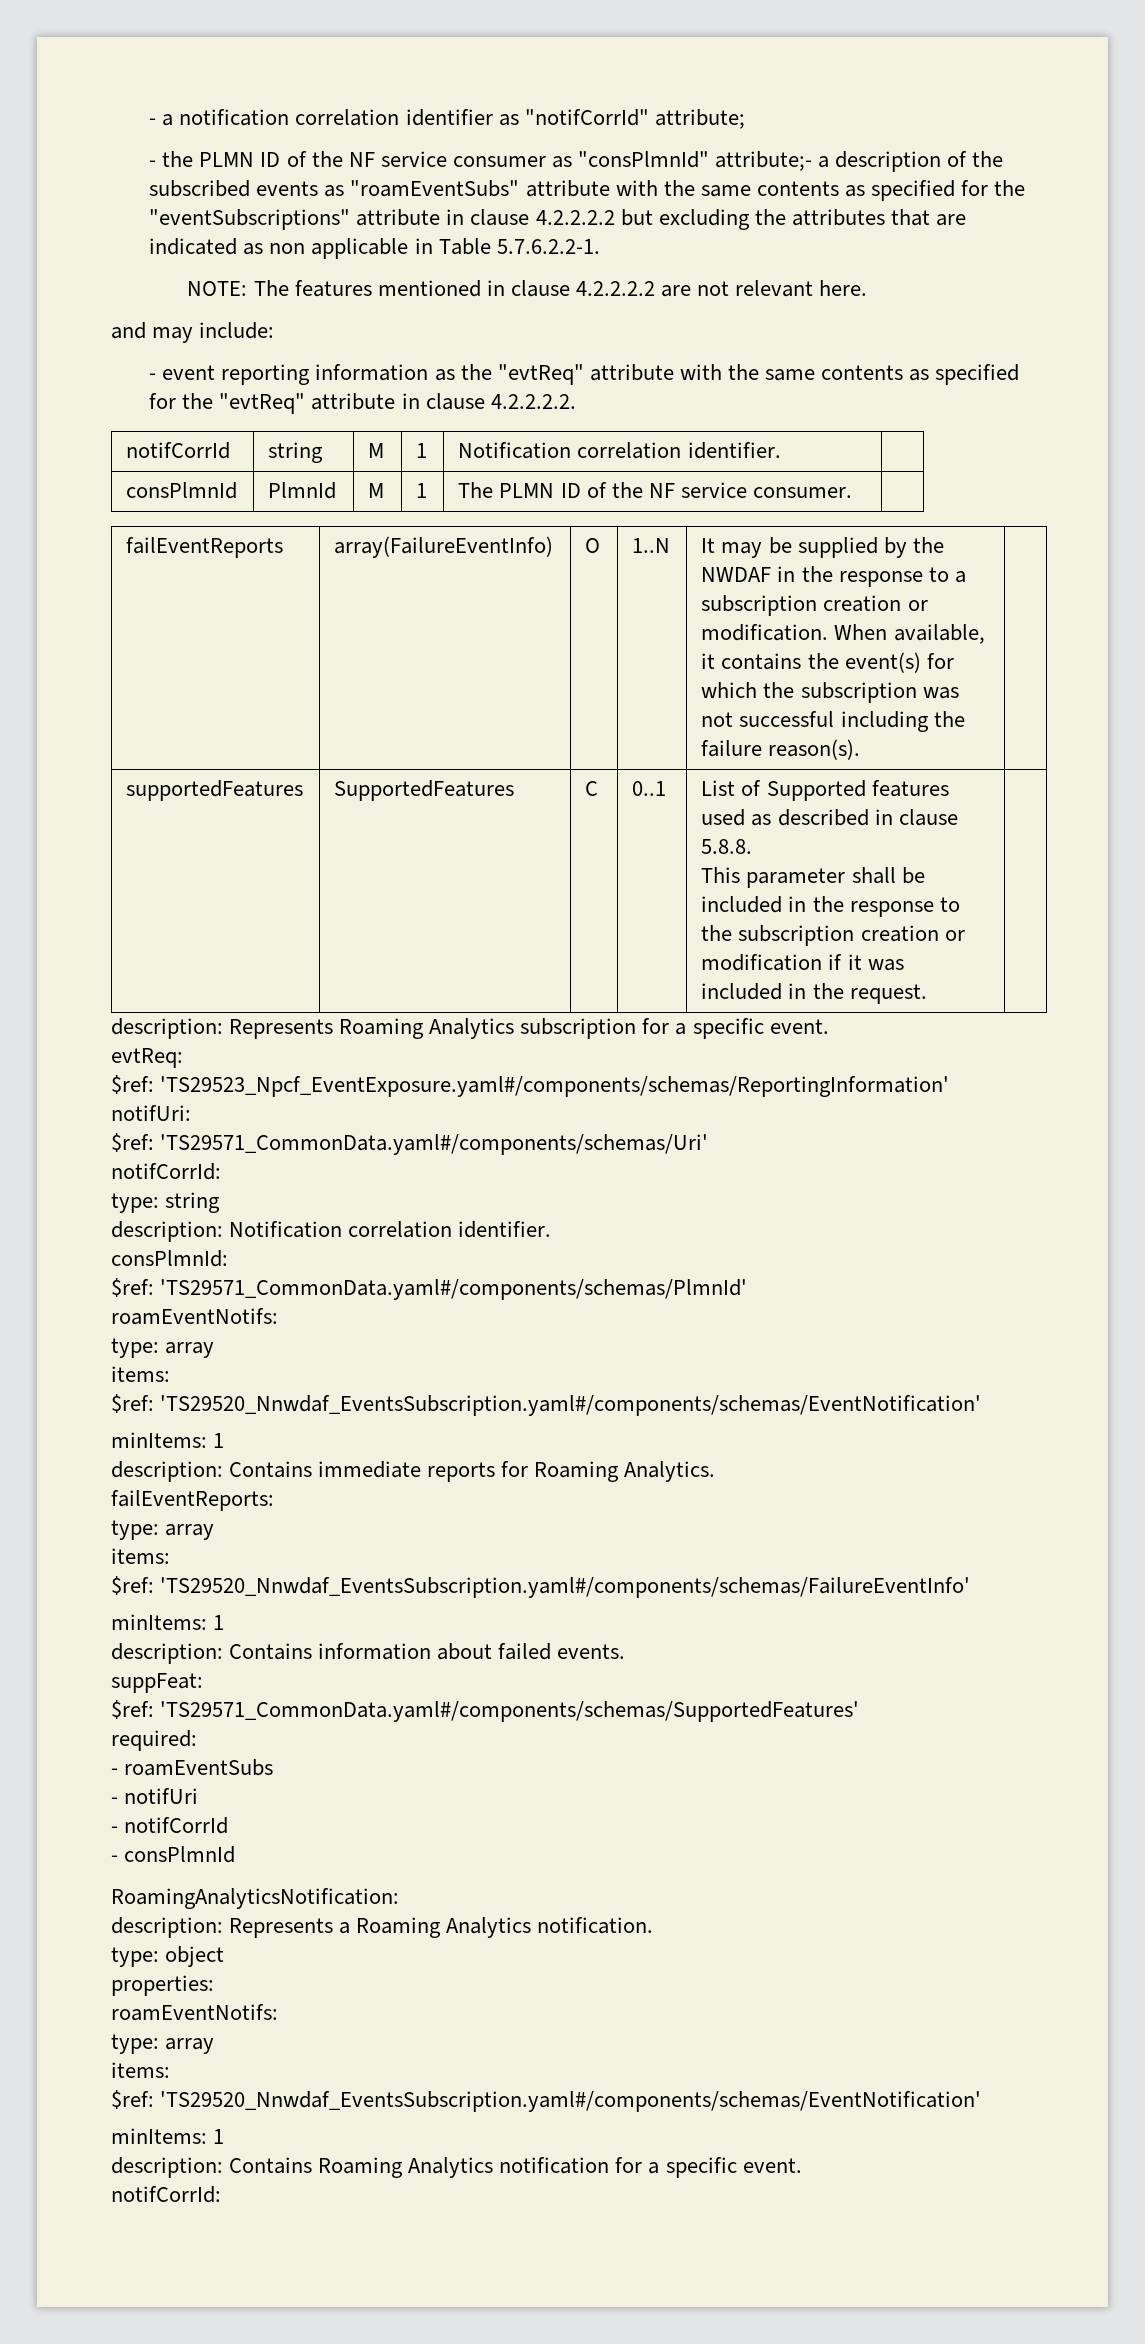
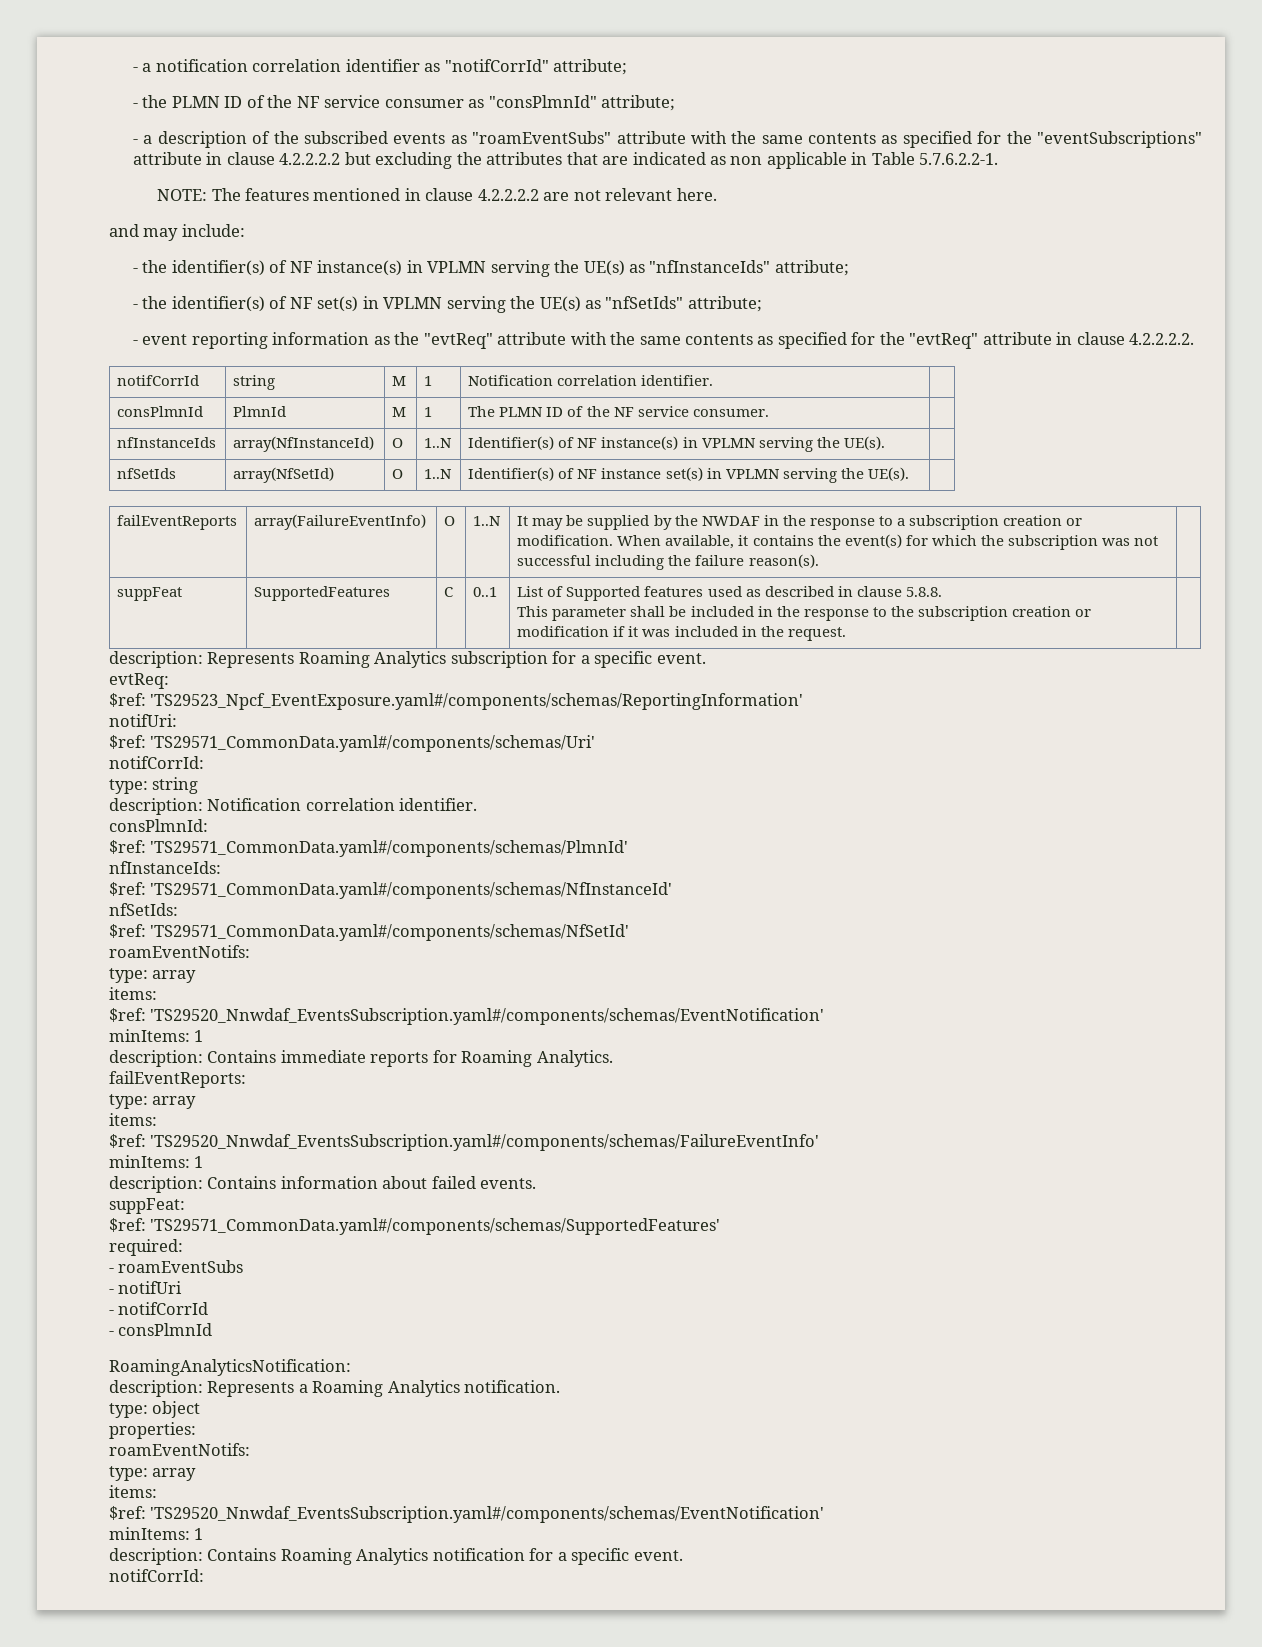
- - the PLMN ID of the NF service consumer as "consPlmnId" attribute;- a description of the subscribed events as "roamEventSubs" attribute with the same contents as specified for the "eventSubscriptions" attribute in clause 4.2.2.2.2 but excluding the attributes that are indicated as non applicable in Table 5.7.6.2.2-1.
+ - the PLMN ID of the NF service consumer as "consPlmnId" attribute;
+ - a description of the subscribed events as "roamEventSubs" attribute with the same contents as specified for the "eventSubscriptions" attribute in clause 4.2.2.2.2 but excluding the attributes that are indicated as non applicable in Table 5.7.6.2.2-1.
+ - the identifier(s) of NF instance(s) in VPLMN serving the UE(s) as "nfInstanceIds" attribute;
+ - the identifier(s) of NF set(s) in VPLMN serving the UE(s) as "nfSetIds" attribute;
+ nfInstanceIds | array(NfInstanceId) | O | 1..N | Identifier(s) of NF instance(s) in VPLMN serving the UE(s). |
+ nfSetIds | array(NfSetId) | O | 1..N | Identifier(s) of NF instance set(s) in VPLMN serving the UE(s). |
- supportedFeatures | SupportedFeatures | C | 0..1 | List of Supported features used as described in clause 5.8.8.
+ suppFeat | SupportedFeatures | C | 0..1 | List of Supported features used as described in clause 5.8.8.
+ nfInstanceIds:
+ $ref: 'TS29571_CommonData.yaml#/components/schemas/NfInstanceId'
+ nfSetIds:
+ $ref: 'TS29571_CommonData.yaml#/components/schemas/NfSetId'

